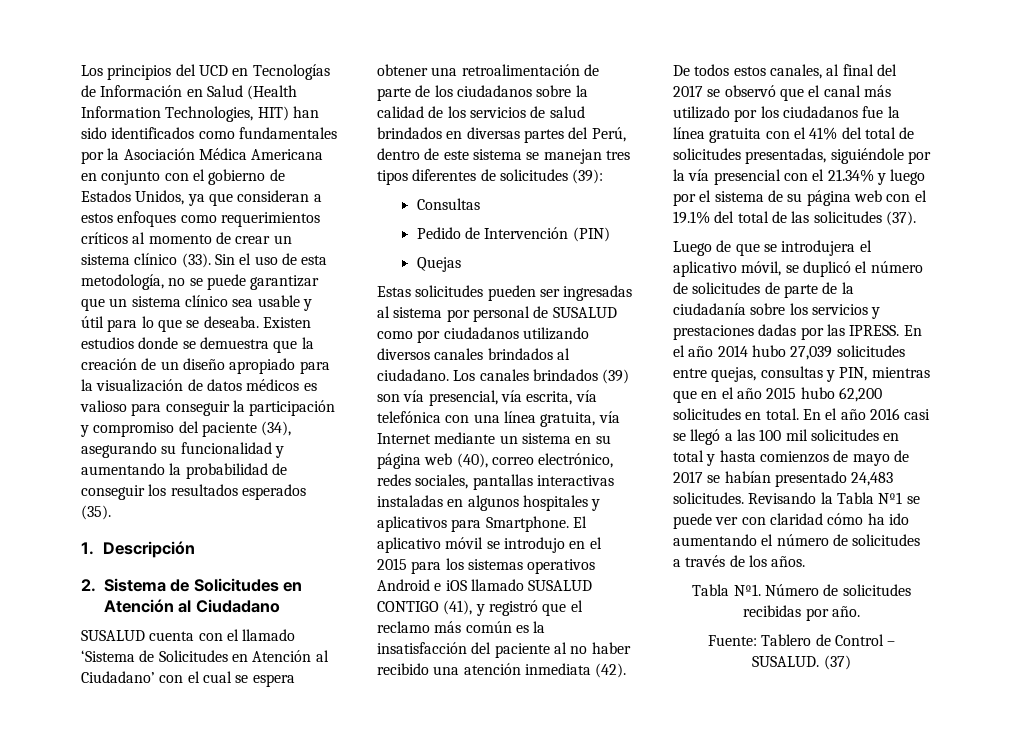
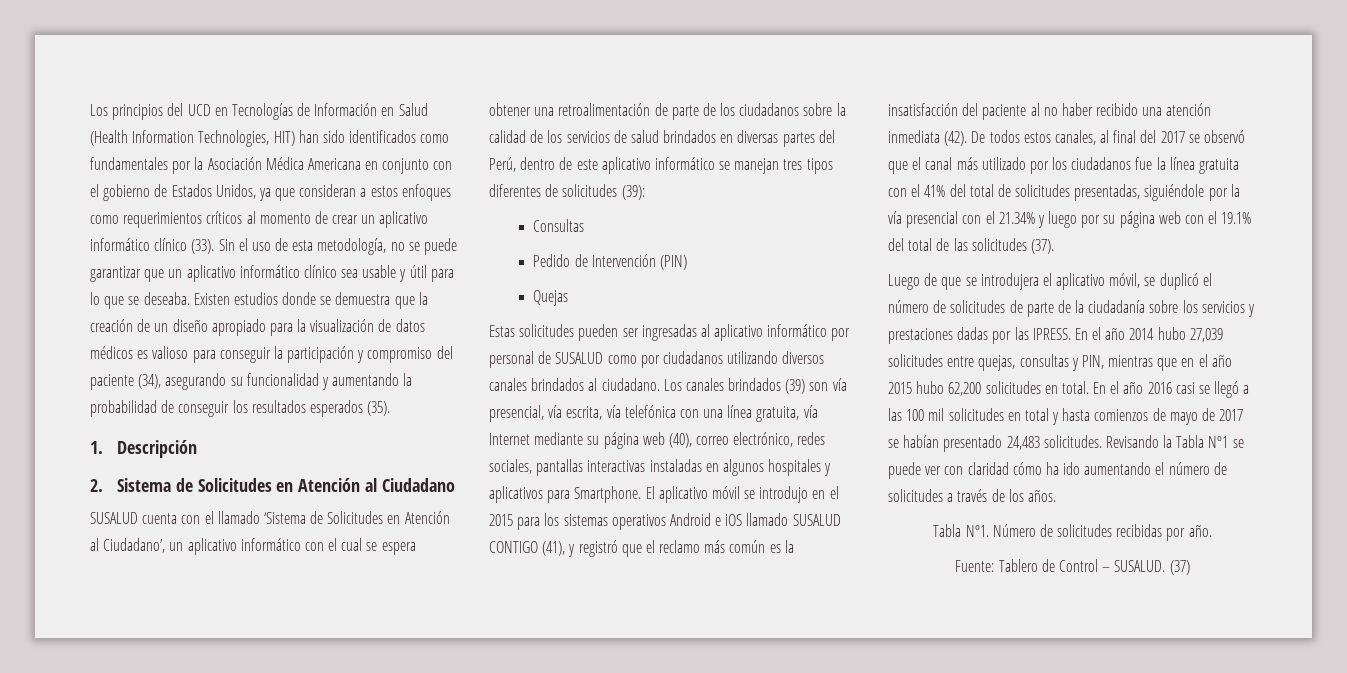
- Los principios del UCD en Tecnologías de Información en Salud (Health Information Technologies, HIT) han sido identificados como fundamentales por la Asociación Médica Americana en conjunto con el gobierno de Estados Unidos, ya que consideran a estos enfoques como requerimientos críticos al momento de crear un sistema clínico (33).
+ Los principios del UCD en Tecnologías de Información en Salud (Health Information Technologies, HIT) han sido identificados como fundamentales por la Asociación Médica Americana en conjunto con el gobierno de Estados Unidos, ya que consideran a estos enfoques como requerimientos críticos al momento de crear un aplicativo informático clínico (33).
- Sin el uso de esta metodología, no se puede garantizar que un sistema clínico sea usable y útil para lo que se deseaba.
+ Sin el uso de esta metodología, no se puede garantizar que un aplicativo informático clínico sea usable y útil para lo que se deseaba.
- SUSALUD cuenta con el llamado ‘Sistema de Solicitudes en Atención al Ciudadano’ con el cual se espera obtener una retroalimentación de parte de los ciudadanos sobre la calidad de los servicios de salud brindados en diversas partes del Perú, dentro de este sistema se manejan tres tipos diferentes de solicitudes (39):
+ SUSALUD cuenta con el llamado ‘Sistema de Solicitudes en Atención al Ciudadano’, un aplicativo informático con el cual se espera obtener una retroalimentación de parte de los ciudadanos sobre la calidad de los servicios de salud brindados en diversas partes del Perú, dentro de este aplicativo informático se manejan tres tipos diferentes de solicitudes (39):
- Estas solicitudes pueden ser ingresadas al sistema por personal de SUSALUD como por ciudadanos utilizando diversos canales brindados al ciudadano.
+ Estas solicitudes pueden ser ingresadas al aplicativo informático por personal de SUSALUD como por ciudadanos utilizando diversos canales brindados al ciudadano.
- Los canales brindados (39) son vía presencial, vía escrita, vía telefónica con una línea gratuita, vía Internet mediante un sistema en su página web (40), correo electrónico, redes sociales, pantallas interactivas instaladas en algunos hospitales y aplicativos para Smartphone.
+ Los canales brindados (39) son vía presencial, vía escrita, vía telefónica con una línea gratuita, vía Internet mediante su página web (40), correo electrónico, redes sociales, pantallas interactivas instaladas en algunos hospitales y aplicativos para Smartphone.
- De todos estos canales, al final del 2017 se observó que el canal más utilizado por los ciudadanos fue la línea gratuita con el 41% del total de solicitudes presentadas, siguiéndole por la vía presencial con el 21.34% y luego por el sistema de su página web con el 19.1% del total de las solicitudes (37).
+ De todos estos canales, al final del 2017 se observó que el canal más utilizado por los ciudadanos fue la línea gratuita con el 41% del total de solicitudes presentadas, siguiéndole por la vía presencial con el 21.34% y luego por su página web con el 19.1% del total de las solicitudes (37).

